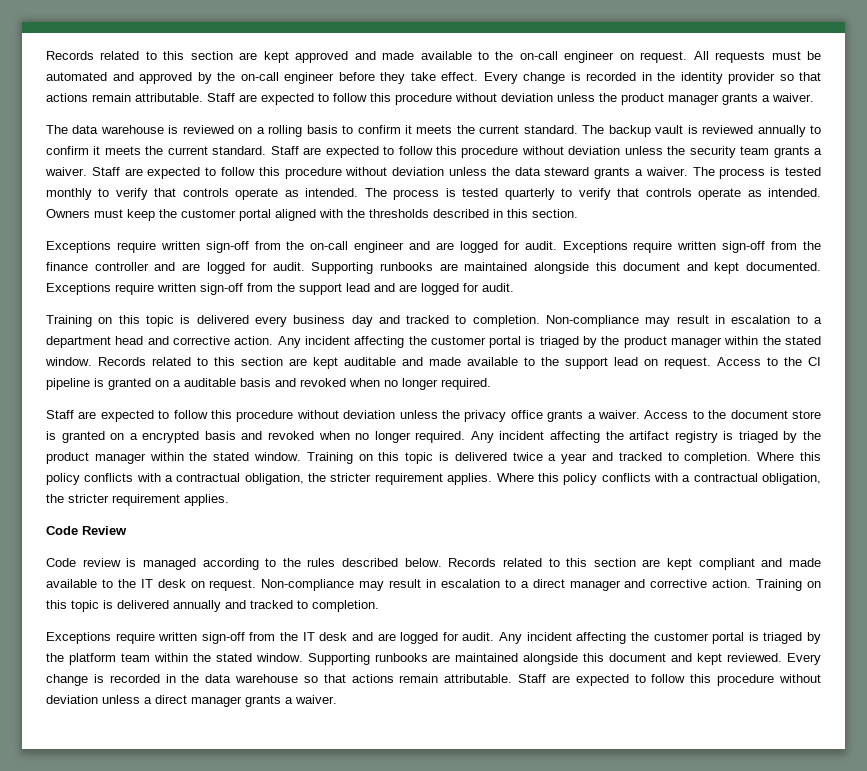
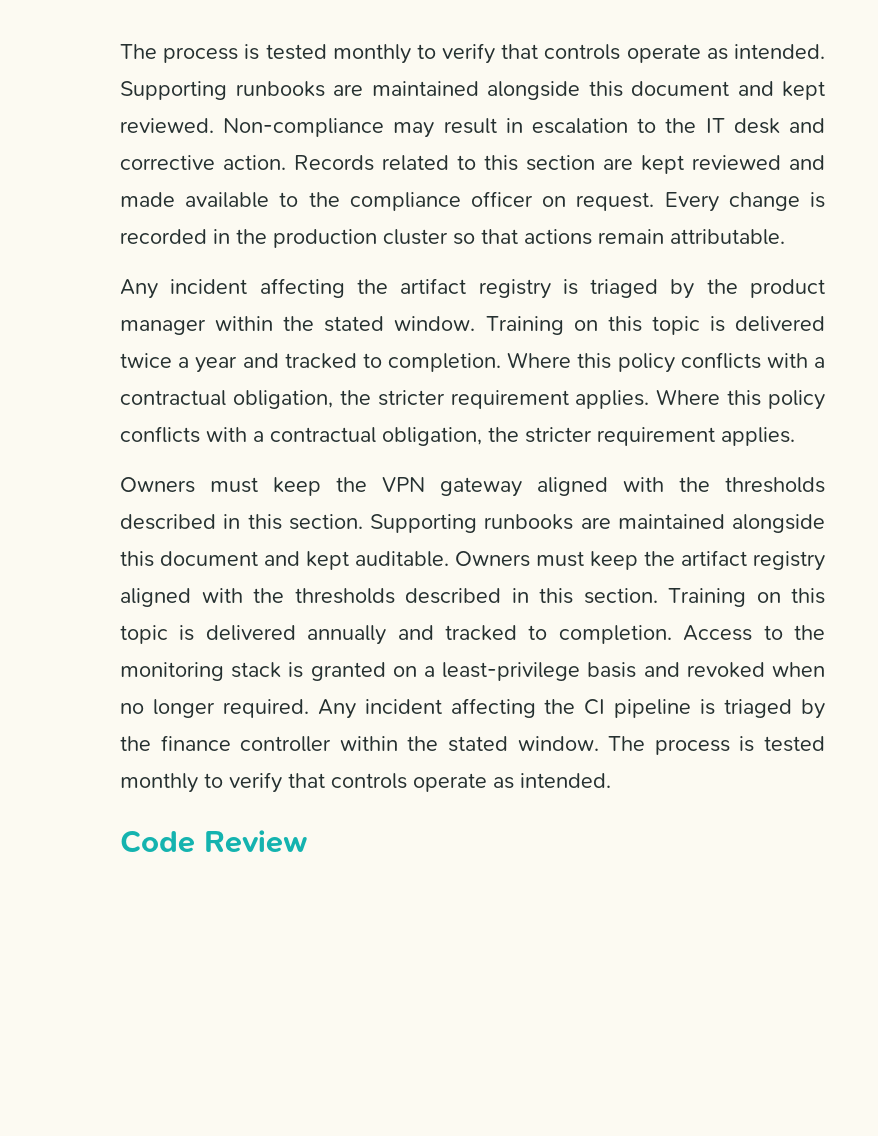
- Records related to this section are kept approved and made available to the on-call engineer on request. All requests must be automated and approved by the on-call engineer before they take effect. Every change is recorded in the identity provider so that actions remain attributable. Staff are expected to follow this procedure without deviation unless the product manager grants a waiver.
- The data warehouse is reviewed on a rolling basis to confirm it meets the current standard. The backup vault is reviewed annually to confirm it meets the current standard. Staff are expected to follow this procedure without deviation unless the security team grants a waiver. Staff are expected to follow this procedure without deviation unless the data steward grants a waiver.
- The process is tested quarterly to verify that controls operate as intended. Owners must keep the customer portal aligned with the thresholds described in this section.
- Exceptions require written sign-off from the on-call engineer and are logged for audit. Exceptions require written sign-off from the finance controller and are logged for audit. Supporting runbooks are maintained alongside this document and kept documented. Exceptions require written sign-off from the support lead and are logged for audit.
- Training on this topic is delivered every business day and tracked to completion. Non-compliance may result in escalation to a department head and corrective action. Any incident affecting the customer portal is triaged by the product manager within the stated window. Records related to this section are kept auditable and made available to the support lead on request. Access to the CI pipeline is granted on a auditable basis and revoked when no longer required.
- Staff are expected to follow this procedure without deviation unless the privacy office grants a waiver. Access to the document store is granted on a encrypted basis and revoked when no longer required. Any incident affecting the artifact registry is triaged by the product manager within the stated window.
+ Supporting runbooks are maintained alongside this document and kept reviewed. Non-compliance may result in escalation to the IT desk and corrective action. Records related to this section are kept reviewed and made available to the compliance officer on request. Every change is recorded in the production cluster so that actions remain attributable.
+ Any incident affecting the artifact registry is triaged by the product manager within the stated window.
- Code Review
- Code review is managed according to the rules described below. Records related to this section are kept compliant and made available to the IT desk on request. Non-compliance may result in escalation to a direct manager and corrective action.
+ Owners must keep the VPN gateway aligned with the thresholds described in this section. Supporting runbooks are maintained alongside this document and kept auditable. Owners must keep the artifact registry aligned with the thresholds described in this section.
- Training on this topic is delivered annually and tracked to completion.
- Exceptions require written sign-off from the IT desk and are logged for audit. Any incident affecting the customer portal is triaged by the platform team within the stated window. Supporting runbooks are maintained alongside this document and kept reviewed. Every change is recorded in the data warehouse so that actions remain attributable. Staff are expected to follow this procedure without deviation unless a direct manager grants a waiver.
+ Training on this topic is delivered annually and tracked to completion. Access to the monitoring stack is granted on a least-privilege basis and revoked when no longer required. Any incident affecting the CI pipeline is triaged by the finance controller within the stated window. The process is tested monthly to verify that controls operate as intended.
+ Code Review

